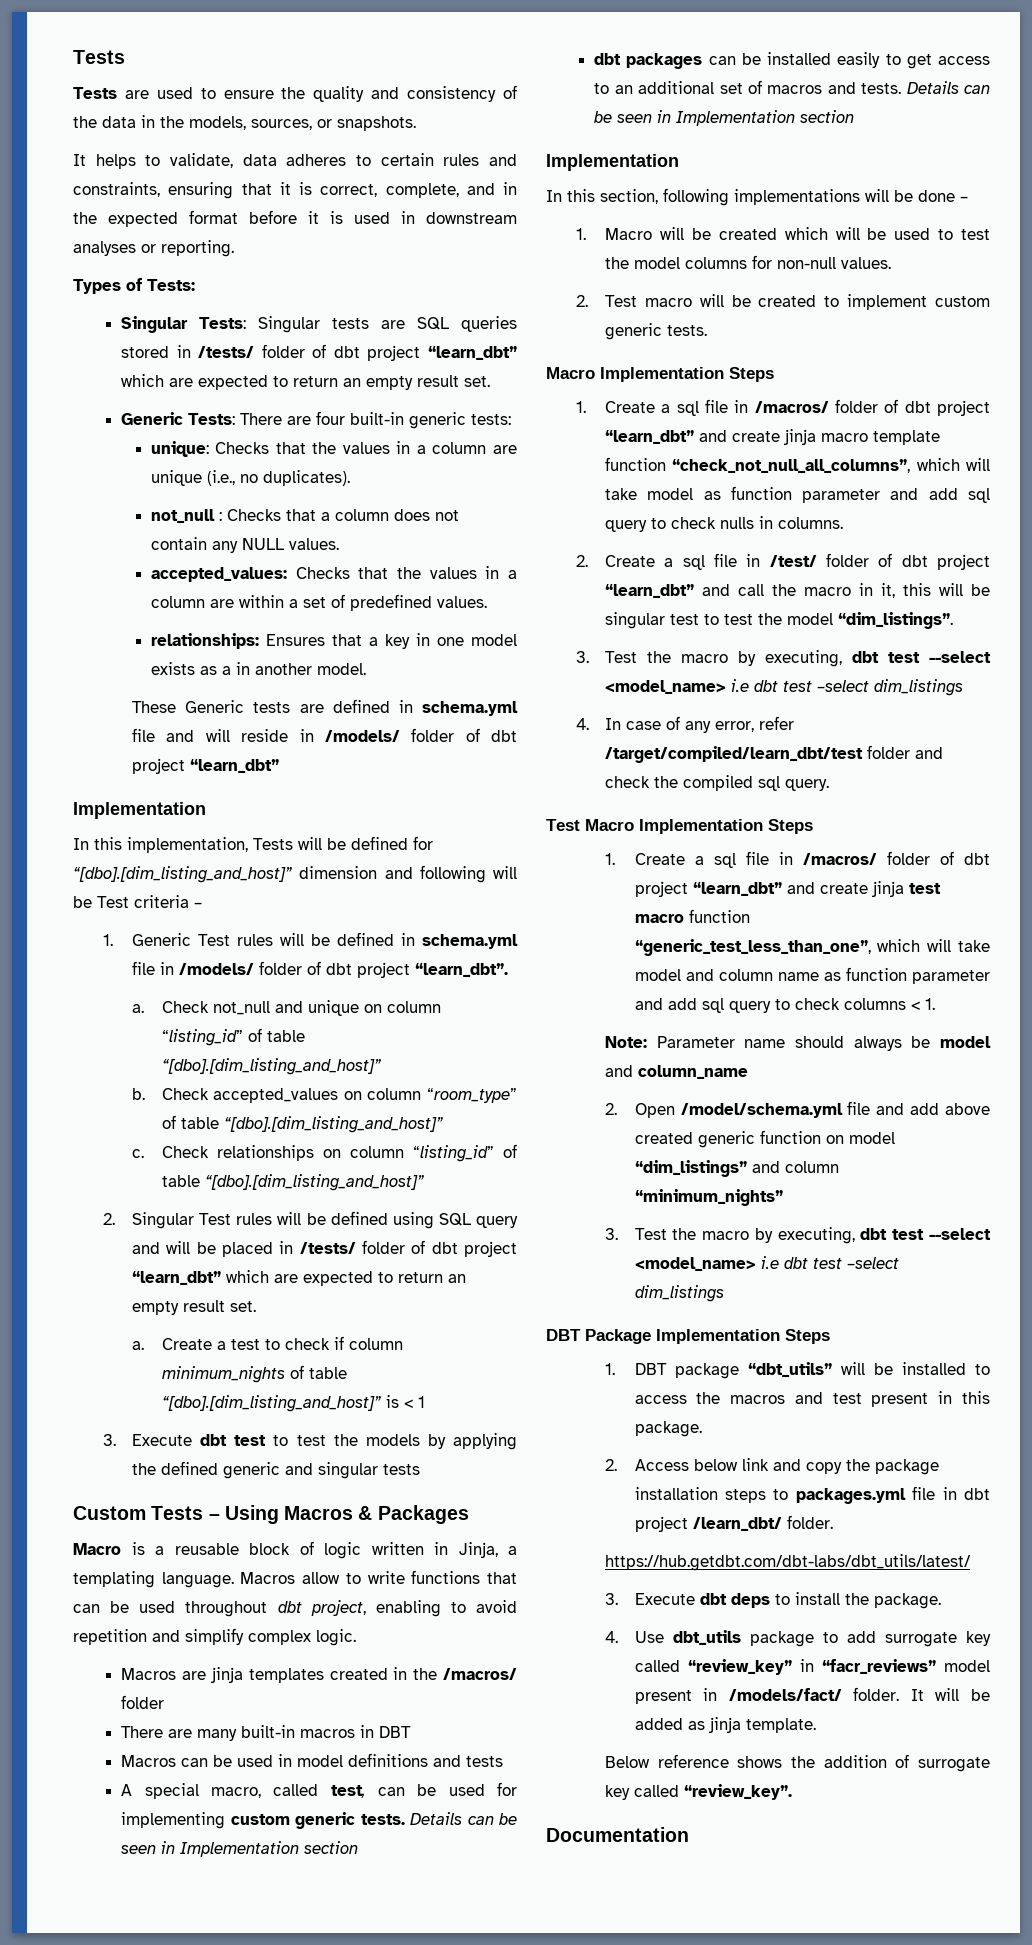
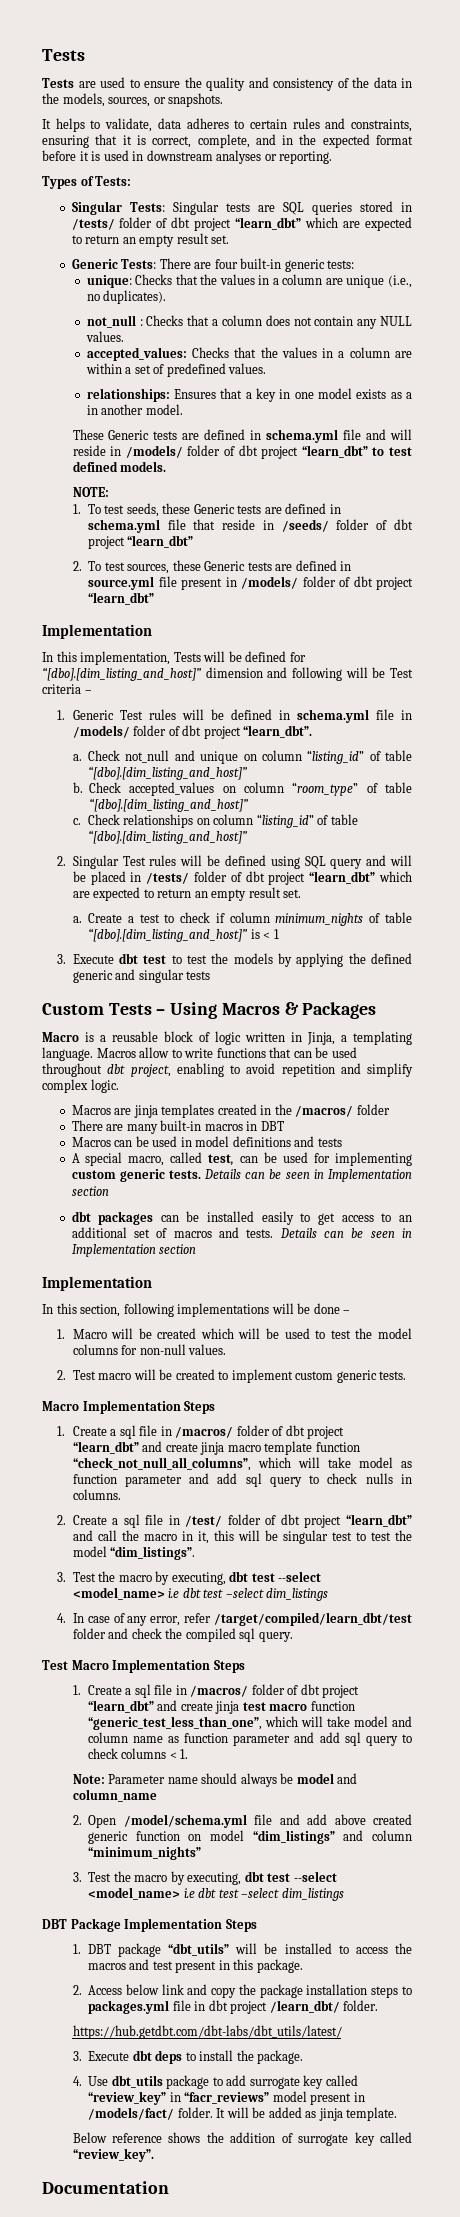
- These Generic tests are defined in schema.yml file and will reside in /models/ folder of dbt project “learn_dbt”
+ These Generic tests are defined in schema.yml file and will reside in /models/ folder of dbt project “learn_dbt” to test defined models.
+ NOTE:
+ 1. To test seeds, these Generic tests are defined in schema.yml file that reside in /seeds/ folder of dbt project “learn_dbt”
+ 2. To test sources, these Generic tests are defined in source.yml file present in /models/ folder of dbt project “learn_dbt”

